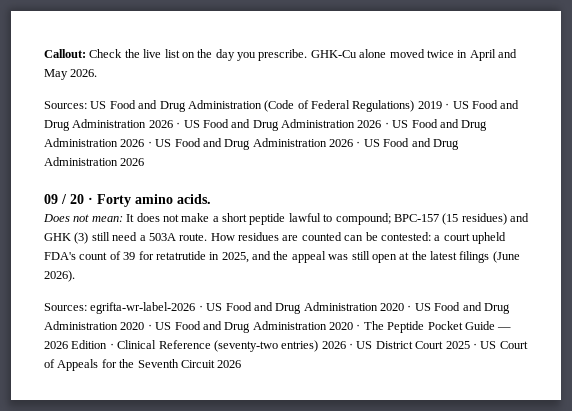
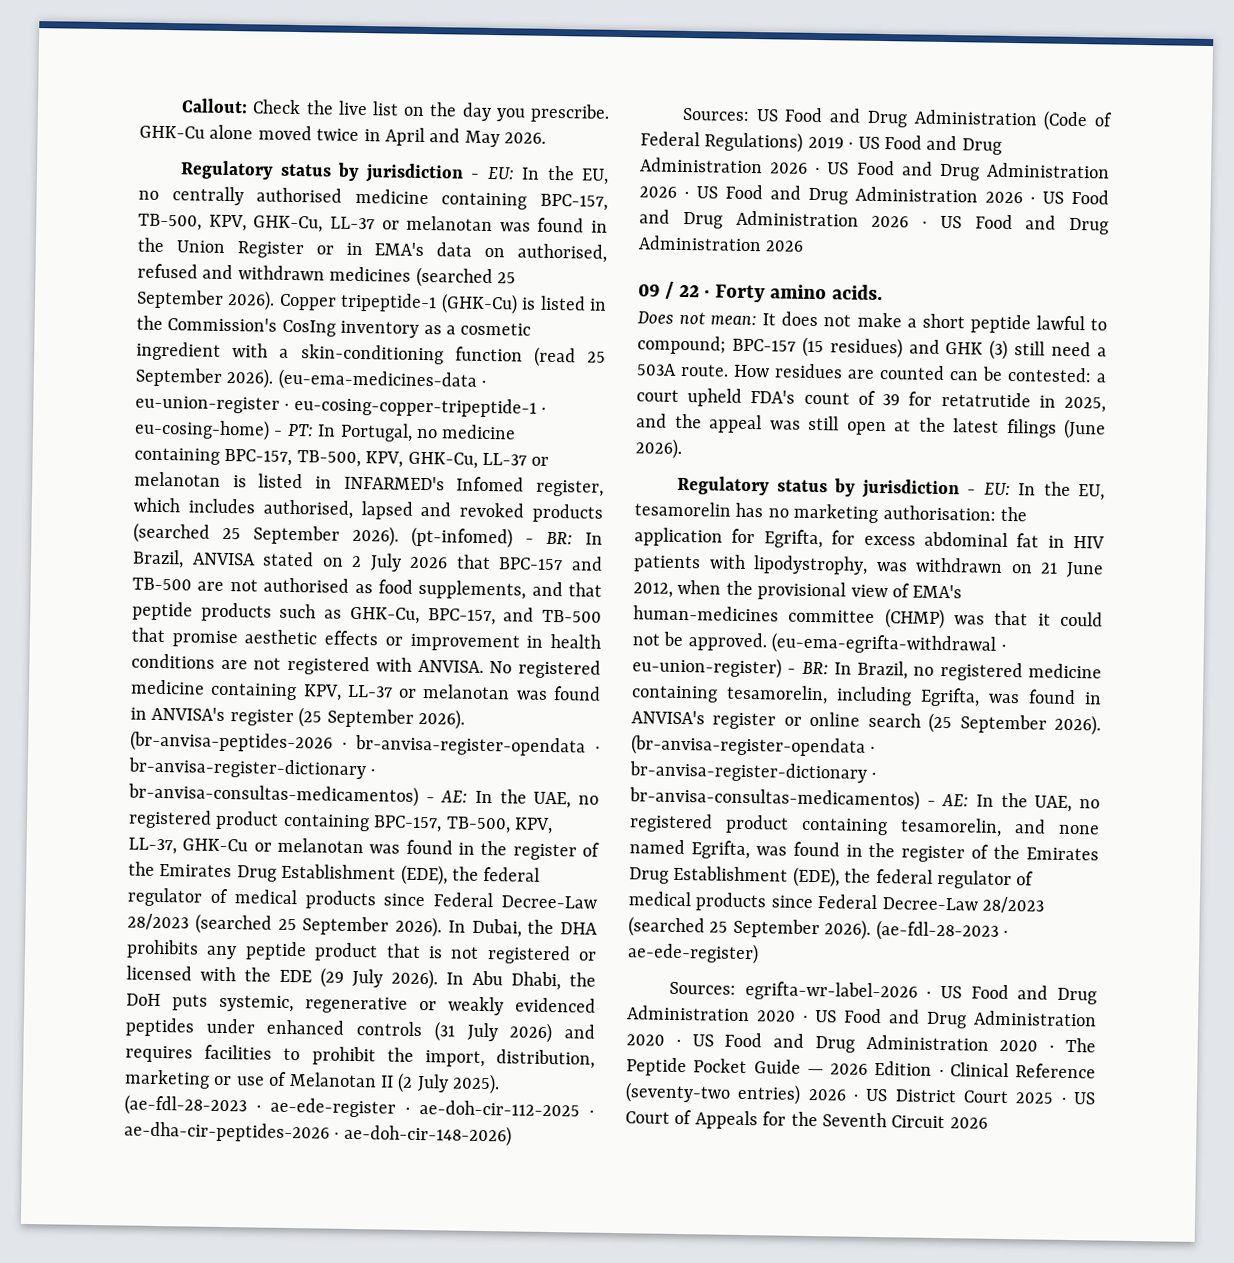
+ Regulatory status by jurisdiction - EU: In the EU, no centrally authorised medicine containing BPC-157, TB-500, KPV, GHK-Cu, LL-37 or melanotan was found in the Union Register or in EMA's data on authorised, refused and withdrawn medicines (searched 25 September 2026). Copper tripeptide-1 (GHK-Cu) is listed in the Commission's CosIng inventory as a cosmetic ingredient with a skin-conditioning function (read 25 September 2026). (eu-ema-medicines-data · eu-union-register · eu-cosing-copper-tripeptide-1 · eu-cosing-home) - PT: In Portugal, no medicine containing BPC-157, TB-500, KPV, GHK-Cu, LL-37 or melanotan is listed in INFARMED's Infomed register, which includes authorised, lapsed and revoked products (searched 25 September 2026). (pt-infomed) - BR: In Brazil, ANVISA stated on 2 July 2026 that BPC-157 and TB-500 are not authorised as food supplements, and that peptide products such as GHK-Cu, BPC-157, and TB-500 that promise aesthetic effects or improvement in health conditions are not registered with ANVISA. No registered medicine containing KPV, LL-37 or melanotan was found in ANVISA's register (25 September 2026). (br-anvisa-peptides-2026 · br-anvisa-register-opendata · br-anvisa-register-dictionary · br-anvisa-consultas-medicamentos) - AE: In the UAE, no registered product containing BPC-157, TB-500, KPV, LL-37, GHK-Cu or melanotan was found in the register of the Emirates Drug Establishment (EDE), the federal regulator of medical products since Federal Decree-Law 28/2023 (searched 25 September 2026). In Dubai, the DHA prohibits any peptide product that is not registered or licensed with the EDE (29 July 2026). In Abu Dhabi, the DoH puts systemic, regenerative or weakly evidenced peptides under enhanced controls (31 July 2026) and requires facilities to prohibit the import, distribution, marketing or use of Melanotan II (2 July 2025). (ae-fdl-28-2023 · ae-ede-register · ae-doh-cir-112-2025 · ae-dha-cir-peptides-2026 · ae-doh-cir-148-2026)
- 09 / 20 · Forty amino acids.
+ 09 / 22 · Forty amino acids.
+ Regulatory status by jurisdiction - EU: In the EU, tesamorelin has no marketing authorisation: the application for Egrifta, for excess abdominal fat in HIV patients with lipodystrophy, was withdrawn on 21 June 2012, when the provisional view of EMA's human-medicines committee (CHMP) was that it could not be approved. (eu-ema-egrifta-withdrawal · eu-union-register) - BR: In Brazil, no registered medicine containing tesamorelin, including Egrifta, was found in ANVISA's register or online search (25 September 2026). (br-anvisa-register-opendata · br-anvisa-register-dictionary · br-anvisa-consultas-medicamentos) - AE: In the UAE, no registered product containing tesamorelin, and none named Egrifta, was found in the register of the Emirates Drug Establishment (EDE), the federal regulator of medical products since Federal Decree-Law 28/2023 (searched 25 September 2026). (ae-fdl-28-2023 · ae-ede-register)

